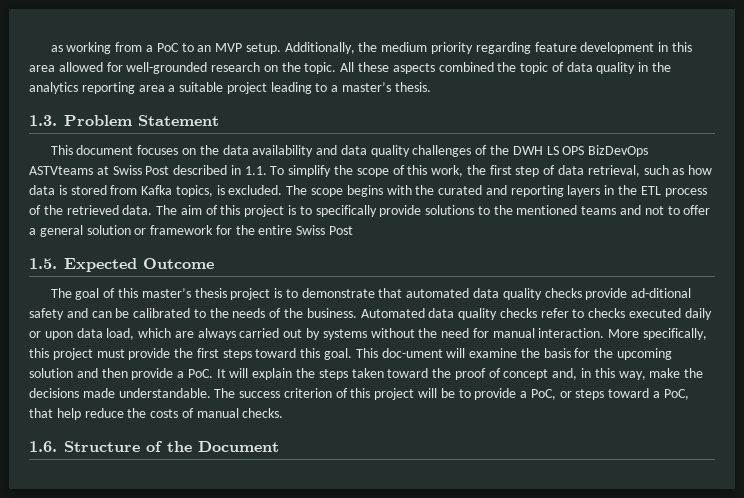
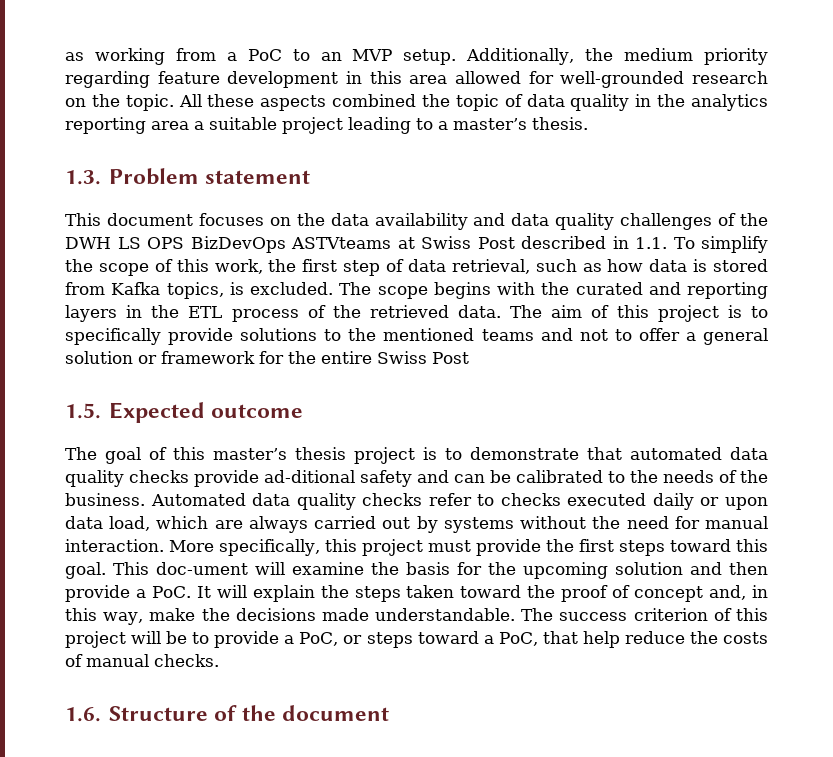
- 1.3. Problem Statement
+ 1.3. Problem statement
- 1.5. Expected Outcome
+ 1.5. Expected outcome
- 1.6. Structure of the Document
+ 1.6. Structure of the document

